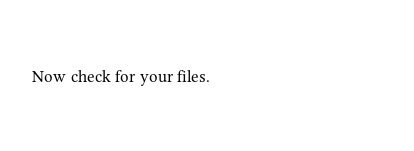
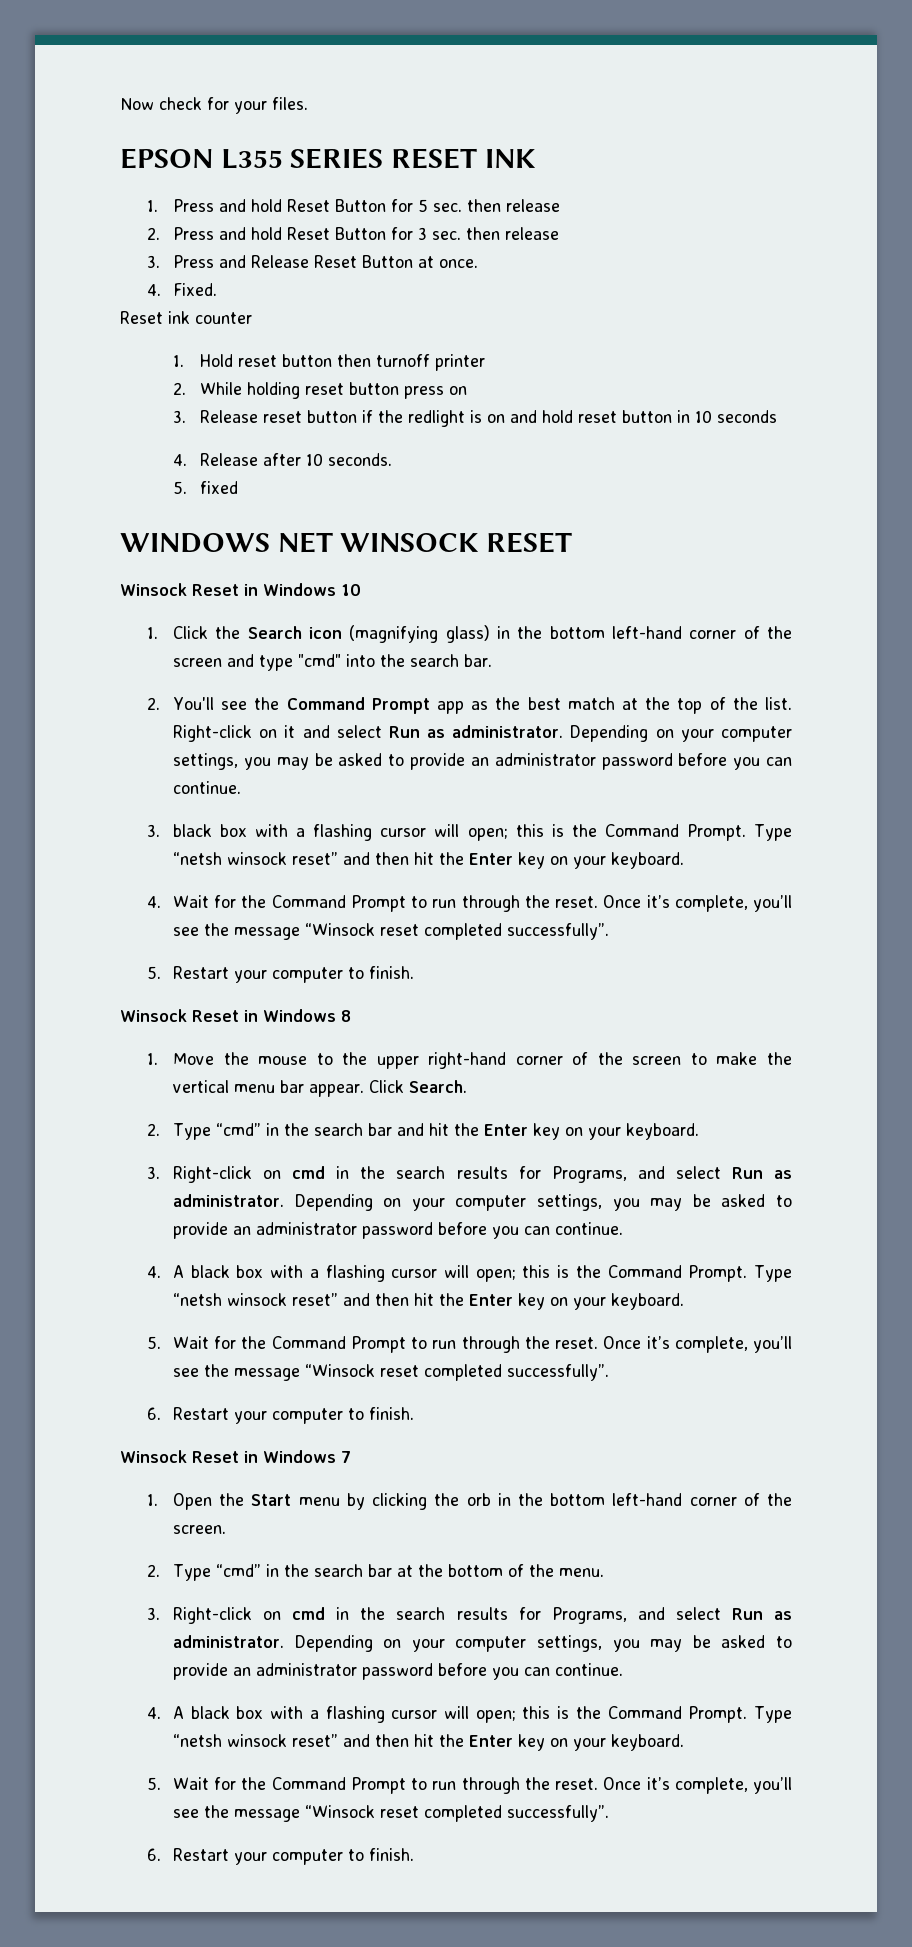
+ EPSON L355 SERIES RESET INK
+ 1. Press and hold Reset Button for 5 sec. then release
+ 2. Press and hold Reset Button for 3 sec. then release
+ 3. Press and Release Reset Button at once.
+ 4. Fixed.
+ Reset ink counter
+ 1. Hold reset button then turnoff printer
+ 2. While holding reset button press on
+ 3. Release reset button if the redlight is on and hold reset button in 10 seconds
+ 4. Release after 10 seconds.
+ 5. fixed
+ WINDOWS NET WINSOCK RESET
+ Winsock Reset in Windows 10
+ 1. Click the Search icon (magnifying glass) in the bottom left-hand corner of the screen and type "cmd" into the search bar.
+ 2. You'll see the Command Prompt app as the best match at the top of the list. Right-click on it and select Run as administrator. Depending on your computer settings, you may be asked to provide an administrator password before you can continue.
+ 3. black box with a flashing cursor will open; this is the Command Prompt. Type “netsh winsock reset” and then hit the Enter key on your keyboard.
+ 4. Wait for the Command Prompt to run through the reset. Once it’s complete, you’ll see the message “Winsock reset completed successfully”.
+ 5. Restart your computer to finish.
+ Winsock Reset in Windows 8
+ 1. Move the mouse to the upper right-hand corner of the screen to make the vertical menu bar appear. Click Search.
+ 2. Type “cmd” in the search bar and hit the Enter key on your keyboard.
+ 3. Right-click on cmd in the search results for Programs, and select Run as administrator. Depending on your computer settings, you may be asked to provide an administrator password before you can continue.
+ 4. A black box with a flashing cursor will open; this is the Command Prompt. Type “netsh winsock reset” and then hit the Enter key on your keyboard.
+ 5. Wait for the Command Prompt to run through the reset. Once it’s complete, you’ll see the message “Winsock reset completed successfully”.
+ 6. Restart your computer to finish.
+ Winsock Reset in Windows 7
+ 1. Open the Start menu by clicking the orb in the bottom left-hand corner of the screen.
+ 2. Type “cmd” in the search bar at the bottom of the menu.
+ 3. Right-click on cmd in the search results for Programs, and select Run as administrator. Depending on your computer settings, you may be asked to provide an administrator password before you can continue.
+ 4. A black box with a flashing cursor will open; this is the Command Prompt. Type “netsh winsock reset” and then hit the Enter key on your keyboard.
+ 5. Wait for the Command Prompt to run through the reset. Once it’s complete, you’ll see the message “Winsock reset completed successfully”.
+ 6. Restart your computer to finish.

